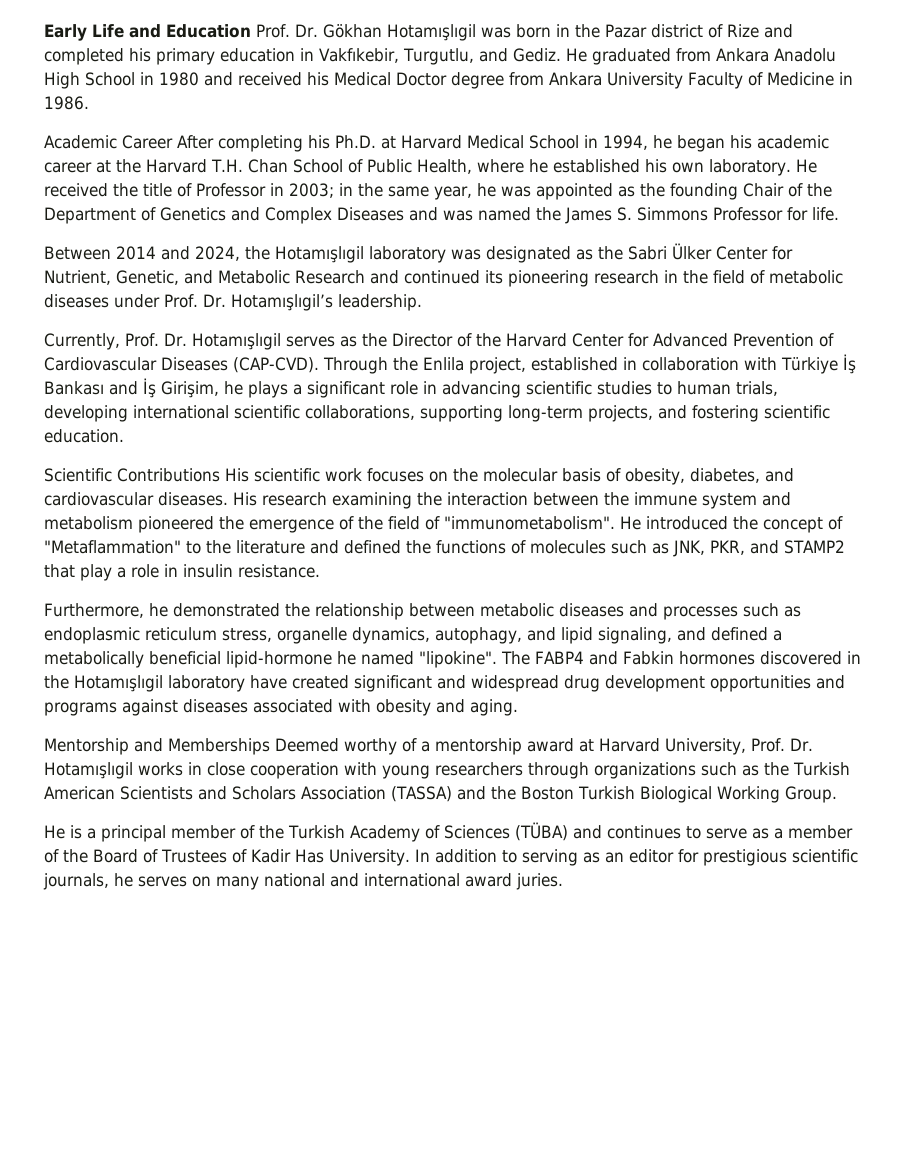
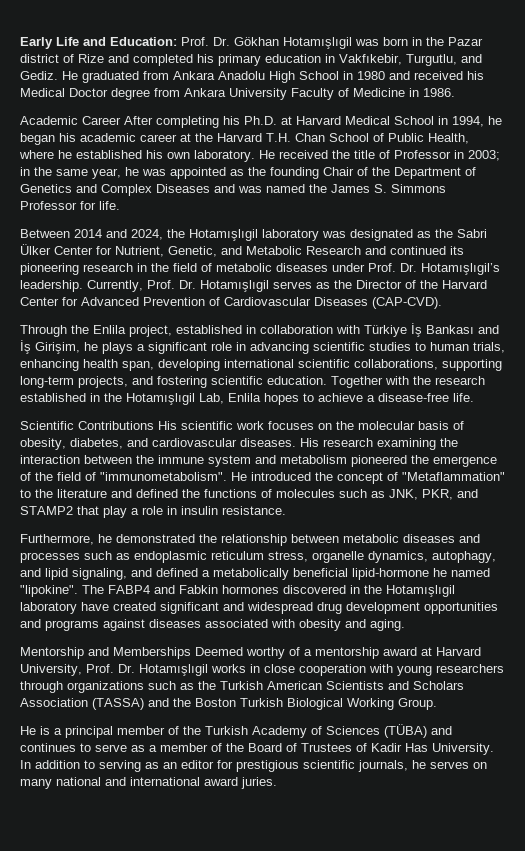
- Early Life and Education Prof. Dr. Gökhan Hotamışlıgil was born in the Pazar district of Rize and completed his primary education in Vakfıkebir, Turgutlu, and Gediz.
+ Early Life and Education: Prof. Dr. Gökhan Hotamışlıgil was born in the Pazar district of Rize and completed his primary education in Vakfıkebir, Turgutlu, and Gediz.
- Between 2014 and 2024, the Hotamışlıgil laboratory was designated as the Sabri Ülker Center for Nutrient, Genetic, and Metabolic Research and continued its pioneering research in the field of metabolic diseases under Prof. Dr. Hotamışlıgil’s leadership.
- Currently, Prof. Dr. Hotamışlıgil serves as the Director of the Harvard Center for Advanced Prevention of Cardiovascular Diseases (CAP-CVD). Through the Enlila project, established in collaboration with Türkiye İş Bankası and İş Girişim, he plays a significant role in advancing scientific studies to human trials, developing international scientific collaborations, supporting long-term projects, and fostering scientific education.
+ Between 2014 and 2024, the Hotamışlıgil laboratory was designated as the Sabri Ülker Center for Nutrient, Genetic, and Metabolic Research and continued its pioneering research in the field of metabolic diseases under Prof. Dr. Hotamışlıgil’s leadership. Currently, Prof. Dr. Hotamışlıgil serves as the Director of the Harvard Center for Advanced Prevention of Cardiovascular Diseases (CAP-CVD).
+ Through the Enlila project, established in collaboration with Türkiye İş Bankası and İş Girişim, he plays a significant role in advancing scientific studies to human trials, enhancing health span, developing international scientific collaborations, supporting long-term projects, and fostering scientific education. Together with the research established in the Hotamışlıgil Lab, Enlila hopes to achieve a disease-free life.

